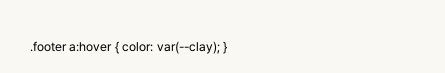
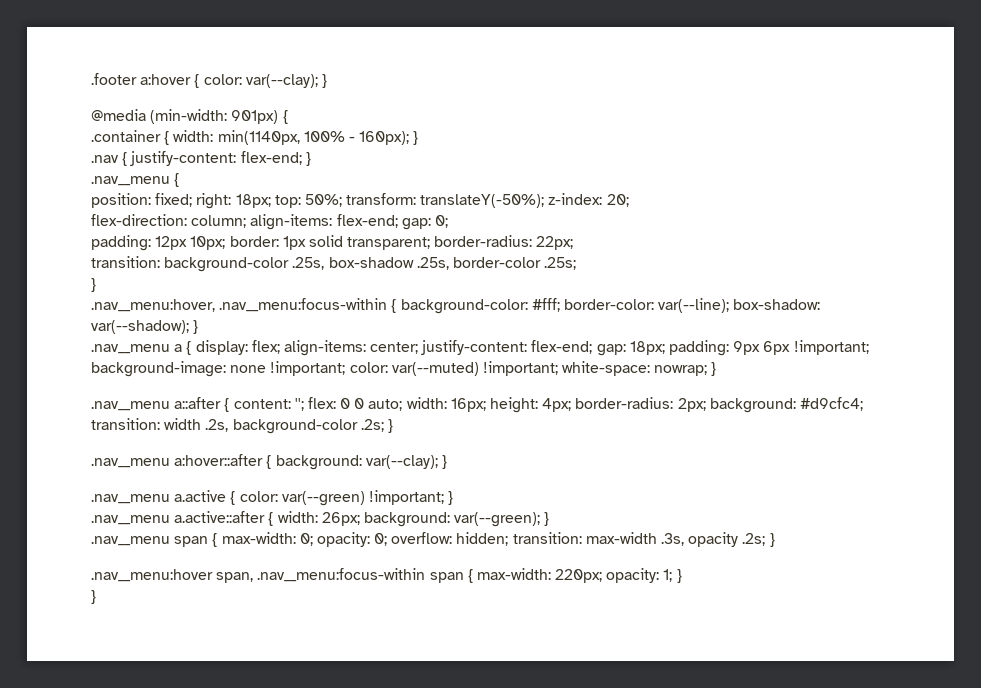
+ @media (min-width: 901px) {
+ .container { width: min(1140px, 100% - 160px); }
+ .nav { justify-content: flex-end; }
+ .nav__menu {
+ position: fixed; right: 18px; top: 50%; transform: translateY(-50%); z-index: 20;
+ flex-direction: column; align-items: flex-end; gap: 0;
+ padding: 12px 10px; border: 1px solid transparent; border-radius: 22px;
+ transition: background-color .25s, box-shadow .25s, border-color .25s;
+ }
+ .nav__menu:hover, .nav__menu:focus-within { background-color: #fff; border-color: var(--line); box-shadow: var(--shadow); }
+ .nav__menu a { display: flex; align-items: center; justify-content: flex-end; gap: 18px; padding: 9px 6px !important; background-image: none !important; color: var(--muted) !important; white-space: nowrap; }
+ .nav__menu a::after { content: ''; flex: 0 0 auto; width: 16px; height: 4px; border-radius: 2px; background: #d9cfc4; transition: width .2s, background-color .2s; }
+ .nav__menu a:hover::after { background: var(--clay); }
+ .nav__menu a.active { color: var(--green) !important; }
+ .nav__menu a.active::after { width: 26px; background: var(--green); }
+ .nav__menu span { max-width: 0; opacity: 0; overflow: hidden; transition: max-width .3s, opacity .2s; }
+ .nav__menu:hover span, .nav__menu:focus-within span { max-width: 220px; opacity: 1; }
+ }

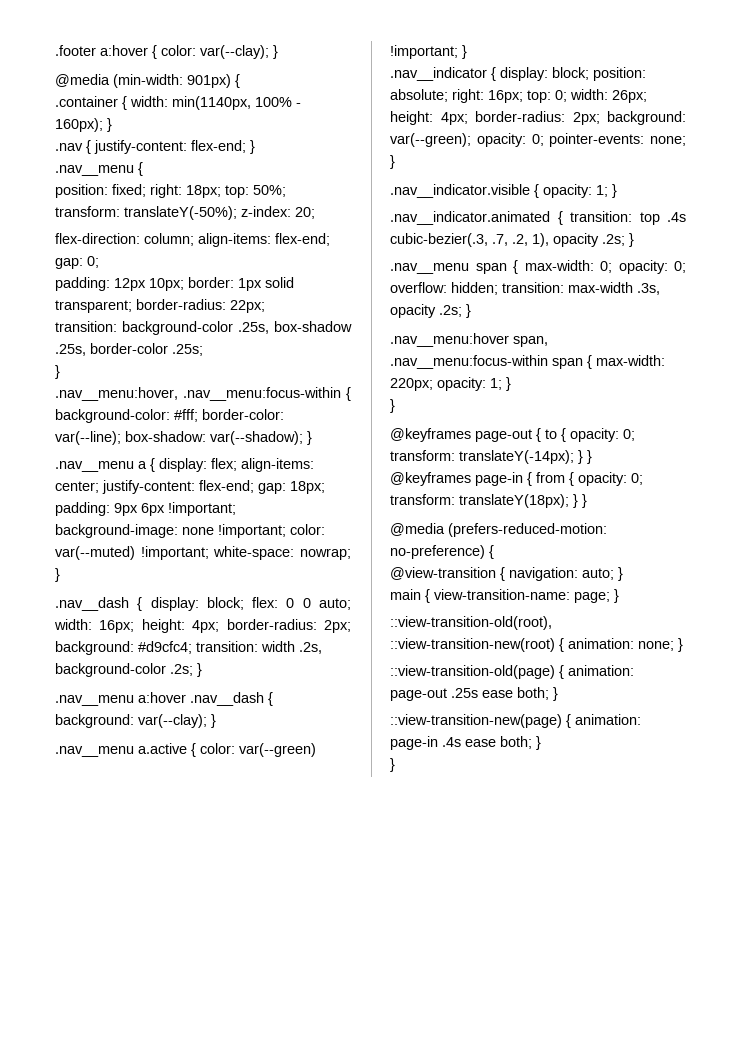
- .nav__menu a::after { content: ''; flex: 0 0 auto; width: 16px; height: 4px; border-radius: 2px; background: #d9cfc4; transition: width .2s, background-color .2s; }
+ .nav__dash { display: block; flex: 0 0 auto; width: 16px; height: 4px; border-radius: 2px; background: #d9cfc4; transition: width .2s, background-color .2s; }
- .nav__menu a:hover::after { background: var(--clay); }
+ .nav__menu a:hover .nav__dash { background: var(--clay); }
- .nav__menu a.active::after { width: 26px; background: var(--green); }
+ .nav__indicator { display: block; position: absolute; right: 16px; top: 0; width: 26px; height: 4px; border-radius: 2px; background: var(--green); opacity: 0; pointer-events: none; }
+ .nav__indicator.visible { opacity: 1; }
+ .nav__indicator.animated { transition: top .4s cubic-bezier(.3, .7, .2, 1), opacity .2s; }
+ @keyframes page-out { to { opacity: 0; transform: translateY(-14px); } }
+ @keyframes page-in { from { opacity: 0; transform: translateY(18px); } }
+ @media (prefers-reduced-motion: no-preference) {
+ @view-transition { navigation: auto; }
+ main { view-transition-name: page; }
+ ::view-transition-old(root), ::view-transition-new(root) { animation: none; }
+ ::view-transition-old(page) { animation: page-out .25s ease both; }
+ ::view-transition-new(page) { animation: page-in .4s ease both; }
+ }

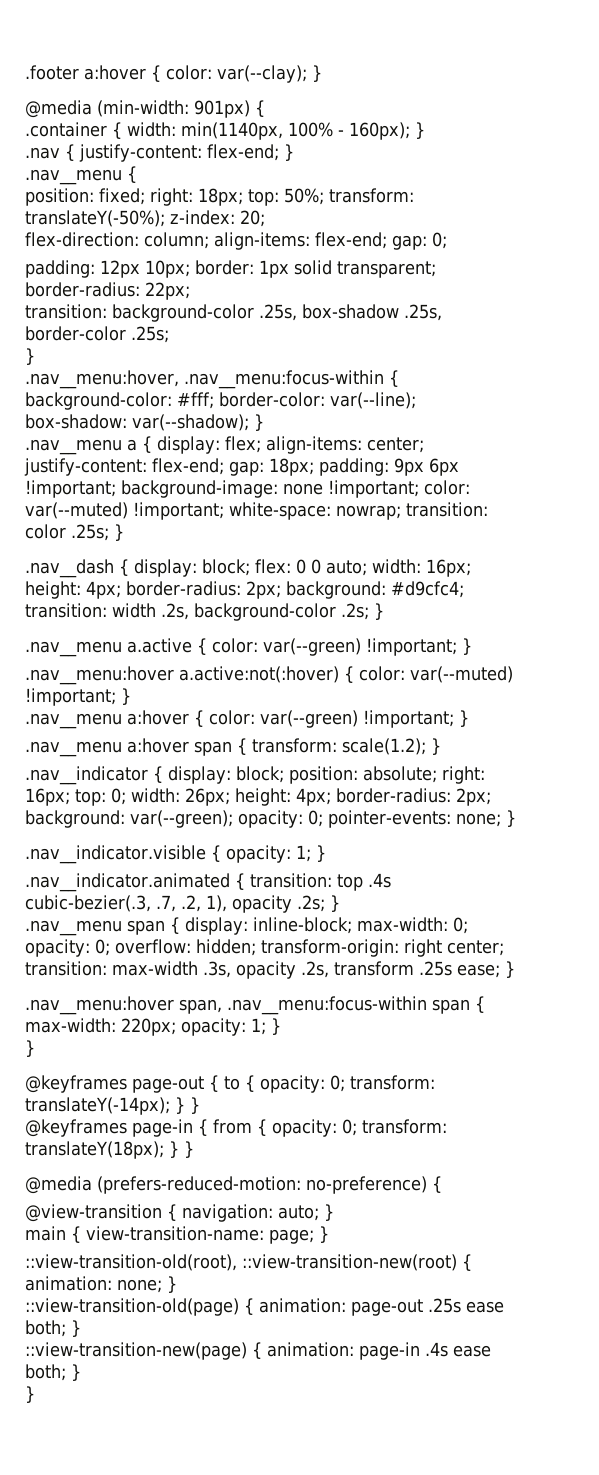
- .nav__menu a { display: flex; align-items: center; justify-content: flex-end; gap: 18px; padding: 9px 6px !important; background-image: none !important; color: var(--muted) !important; white-space: nowrap; }
+ .nav__menu a { display: flex; align-items: center; justify-content: flex-end; gap: 18px; padding: 9px 6px !important; background-image: none !important; color: var(--muted) !important; white-space: nowrap; transition: color .25s; }
- .nav__menu a:hover .nav__dash { background: var(--clay); }
+ .nav__menu:hover a.active:not(:hover) { color: var(--muted) !important; }
+ .nav__menu a:hover { color: var(--green) !important; }
+ .nav__menu a:hover span { transform: scale(1.2); }
- .nav__menu span { max-width: 0; opacity: 0; overflow: hidden; transition: max-width .3s, opacity .2s; }
+ .nav__menu span { display: inline-block; max-width: 0; opacity: 0; overflow: hidden; transform-origin: right center; transition: max-width .3s, opacity .2s, transform .25s ease; }

